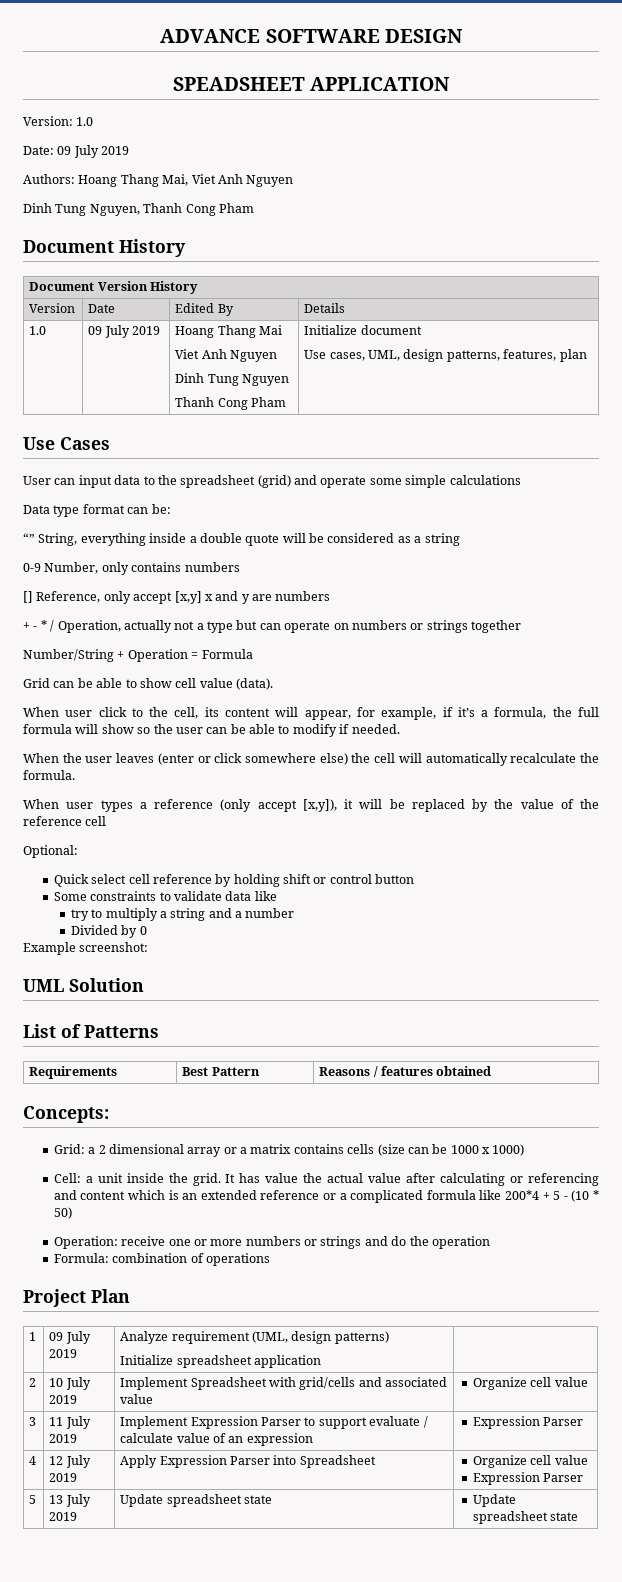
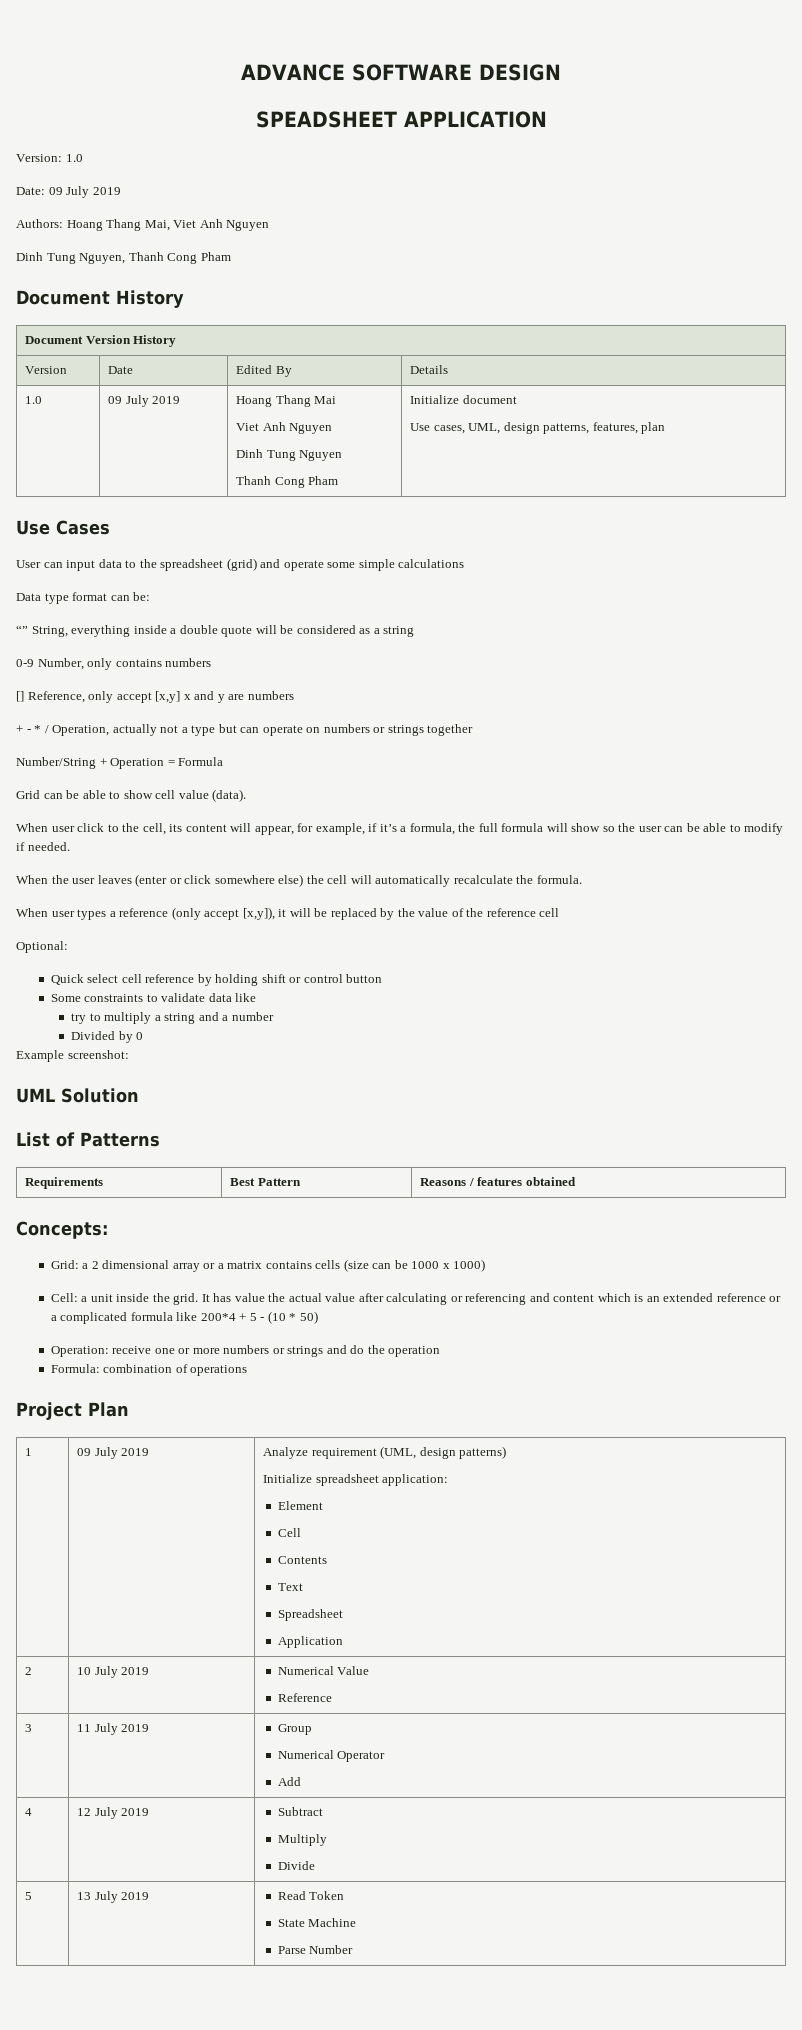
  1 | 09 July 2019 | Analyze requirement (UML, design patterns)
- Initialize spreadsheet application |
- 2 | 10 July 2019 | Implement Spreadsheet with grid/cells and associated value | Organize cell value
- 3 | 11 July 2019 | Implement Expression Parser to support evaluate / calculate value of an expression | Expression Parser
- 4 | 12 July 2019 | Apply Expression Parser into Spreadsheet | Organize cell value
- Expression Parser
- 5 | 13 July 2019 | Update spreadsheet state | Update spreadsheet state
+ Initialize spreadsheet application:
+ Element
+ Cell
+ Contents
+ Text
+ Spreadsheet
+ Application
+ 2 | 10 July 2019 | Numerical Value
+ Reference
+ 3 | 11 July 2019 | Group
+ Numerical Operator
+ Add
+ 4 | 12 July 2019 | Subtract
+ Multiply
+ Divide
+ 5 | 13 July 2019 | Read Token
+ State Machine
+ Parse Number

